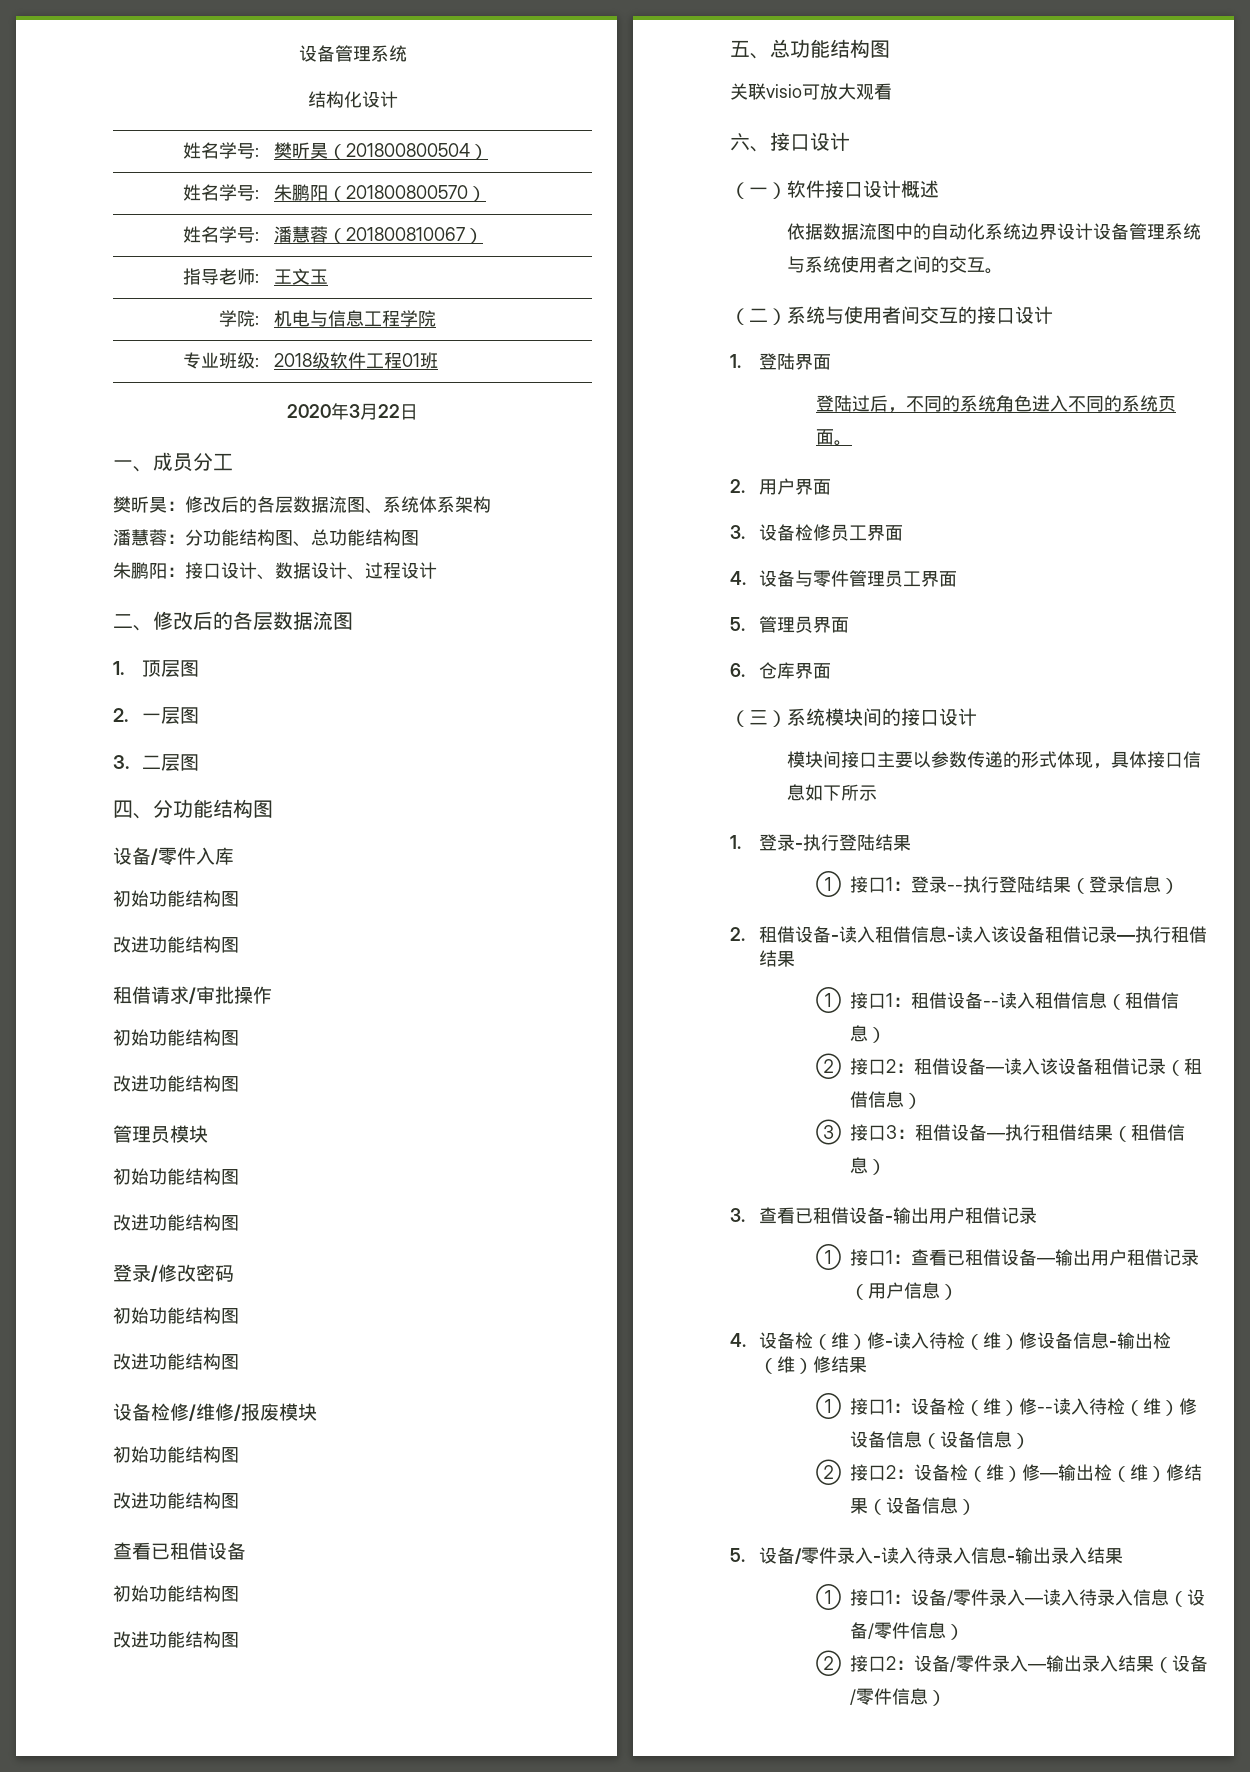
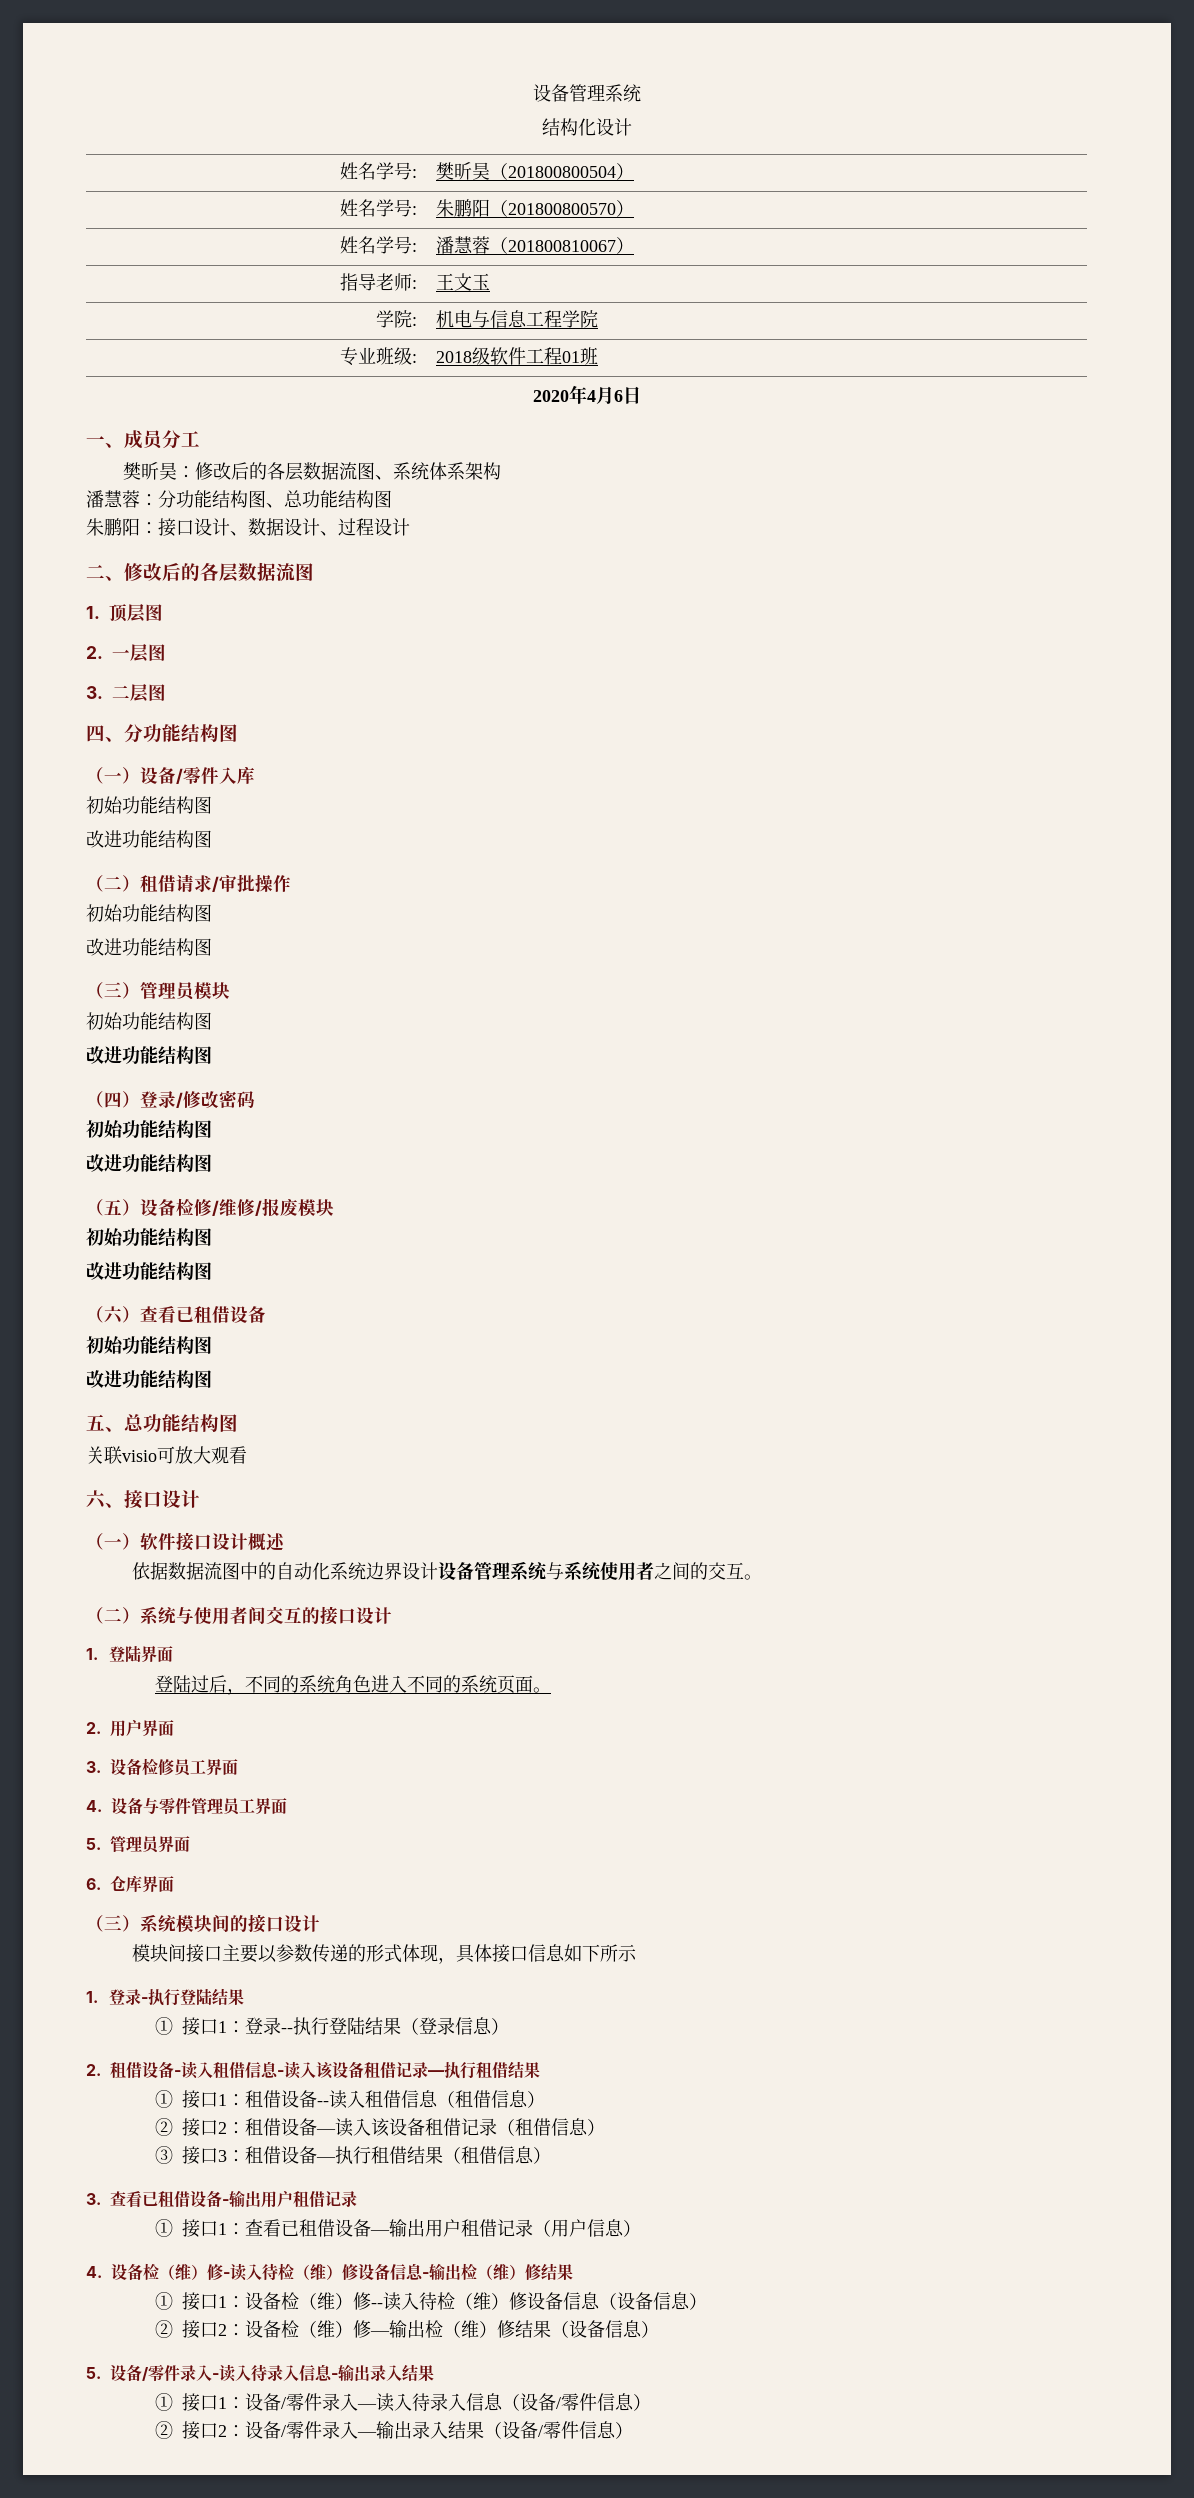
- 2020年3月22日
+ 2020年4月6日
- 设备/零件入库
+ （一）设备/零件入库
- 租借请求/审批操作
+ （二）租借请求/审批操作
- 管理员模块
+ （三）管理员模块
- 登录/修改密码
+ （四）登录/修改密码
- 设备检修/维修/报废模块
+ （五）设备检修/维修/报废模块
  初始功能结构图
  改进功能结构图
- 查看已租借设备
+ （六）查看已租借设备

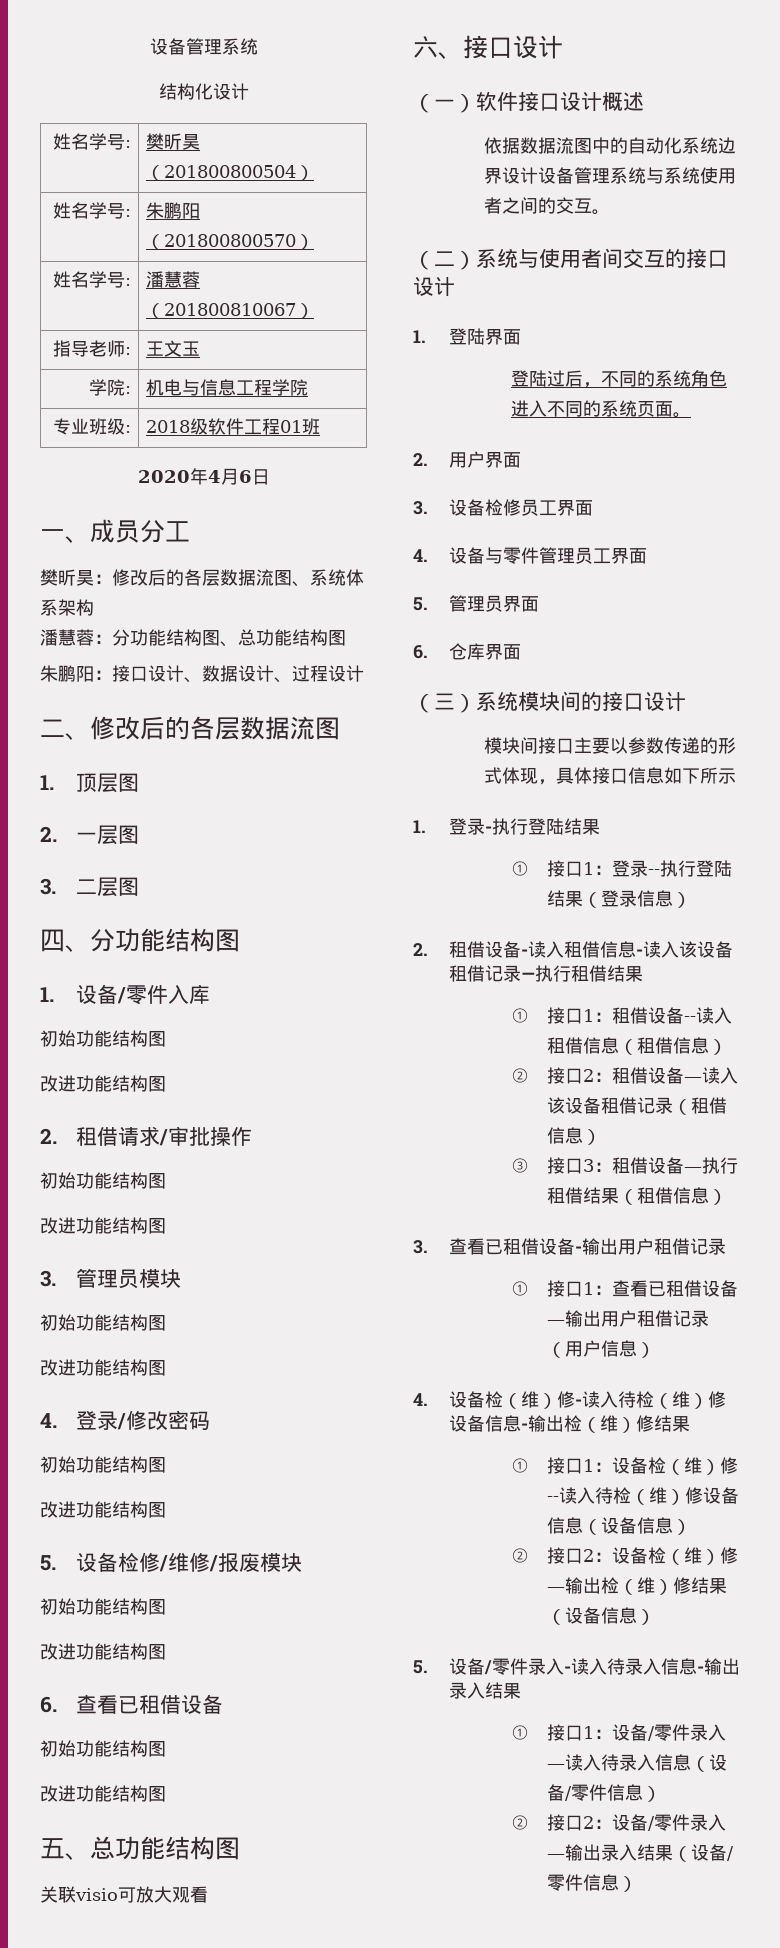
- （一）设备/零件入库
+ 1.设备/零件入库
- （二）租借请求/审批操作
+ 2.租借请求/审批操作
- （三）管理员模块
+ 3.管理员模块
- （四）登录/修改密码
+ 4.登录/修改密码
- （五）设备检修/维修/报废模块
+ 5.设备检修/维修/报废模块
- （六）查看已租借设备
+ 6.查看已租借设备

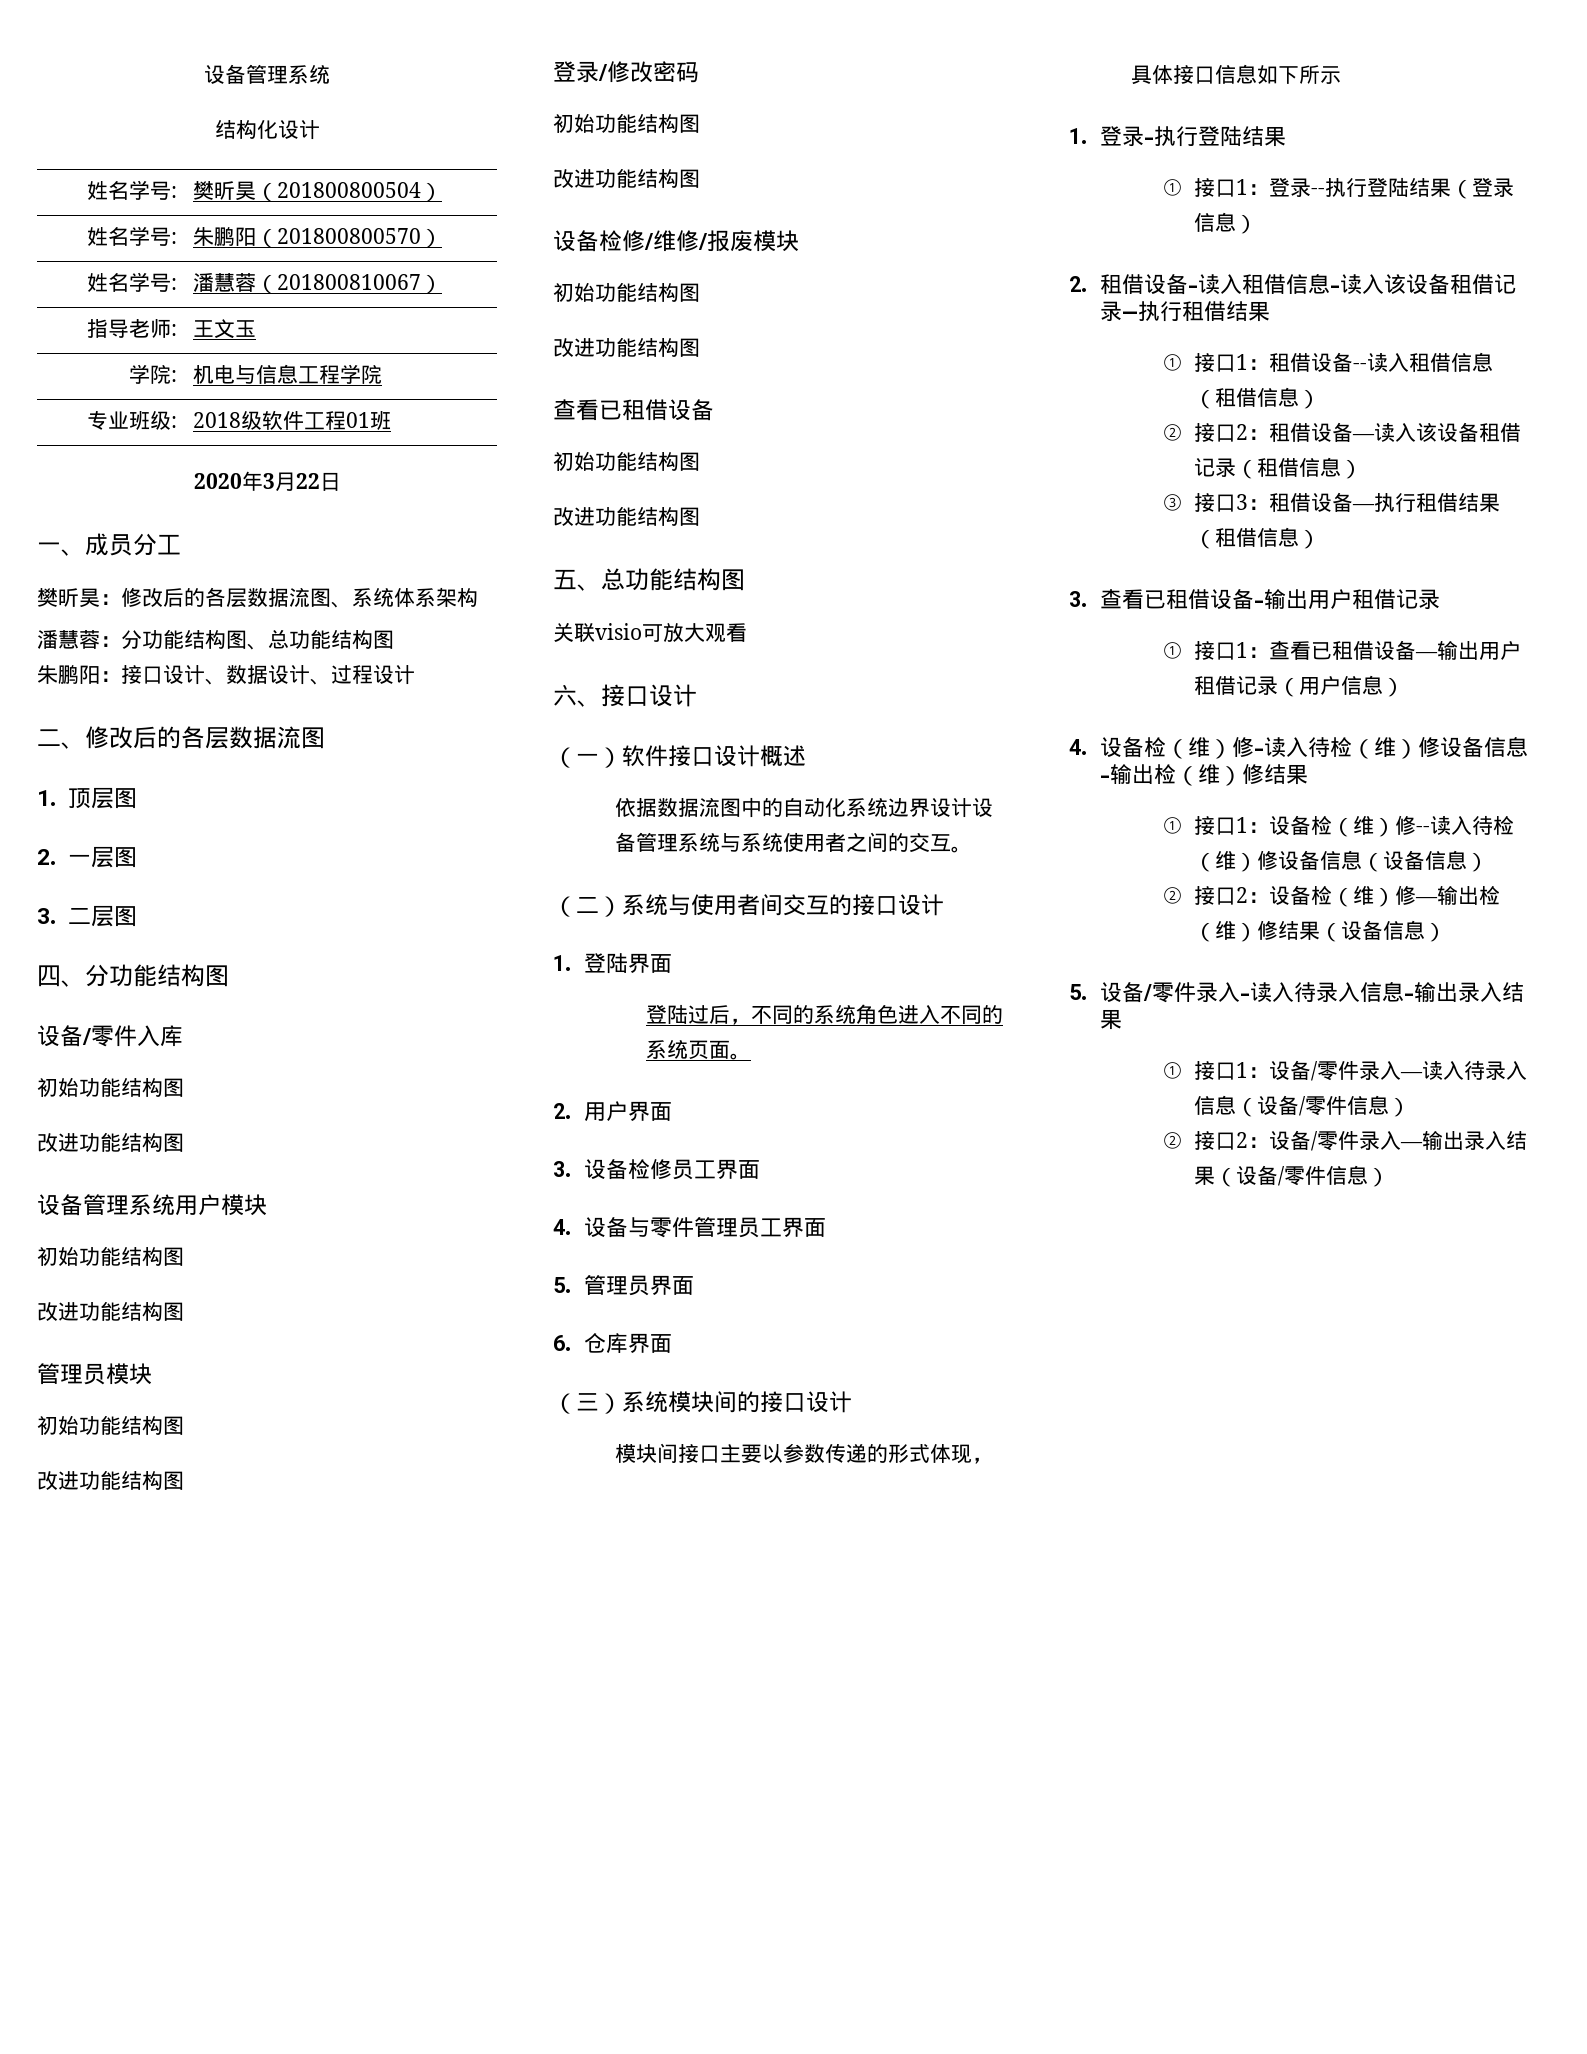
- 2020年4月6日
+ 2020年3月22日
- 1.设备/零件入库
+ 设备/零件入库
- 2.租借请求/审批操作
+ 设备管理系统用户模块
  初始功能结构图
  改进功能结构图
- 3.管理员模块
+ 管理员模块
- 4.登录/修改密码
+ 登录/修改密码
- 5.设备检修/维修/报废模块
+ 设备检修/维修/报废模块
  初始功能结构图
  改进功能结构图
- 6.查看已租借设备
+ 查看已租借设备

